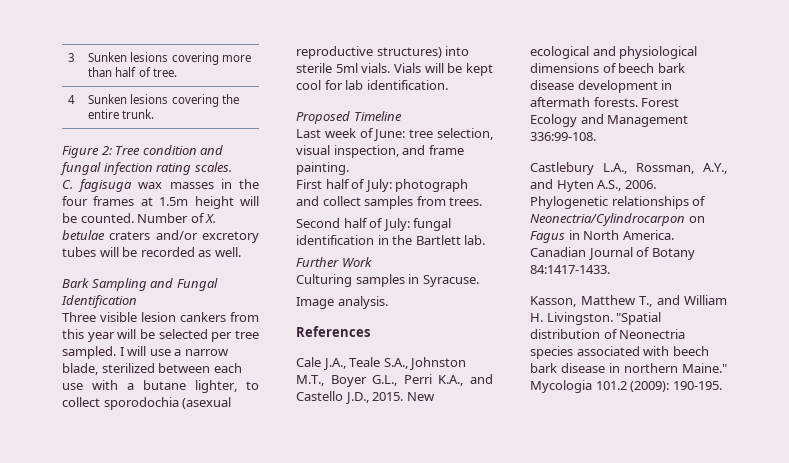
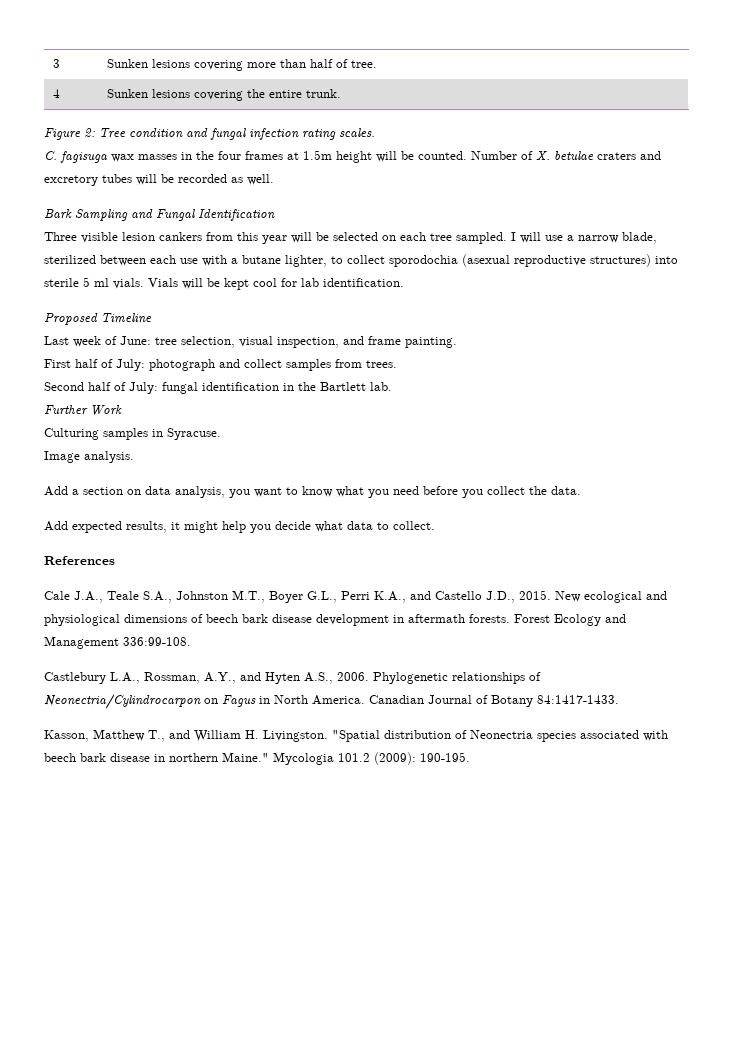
- Number of X. betulae craters and/or excretory tubes will be recorded as well.
+ Number of X. betulae craters and excretory tubes will be recorded as well.
- Three visible lesion cankers from this year will be selected per tree sampled.
+ Three visible lesion cankers from this year will be selected on each tree sampled.
- I will use a narrow blade, sterilized between each use with a butane lighter, to collect sporodochia (asexual reproductive structures) into sterile 5ml vials.
+ I will use a narrow blade, sterilized between each use with a butane lighter, to collect sporodochia (asexual reproductive structures) into sterile 5 ml vials.
+ Add a section on data analysis, you want to know what you need before you collect the data.
+ Add expected results, it might help you decide what data to collect.

